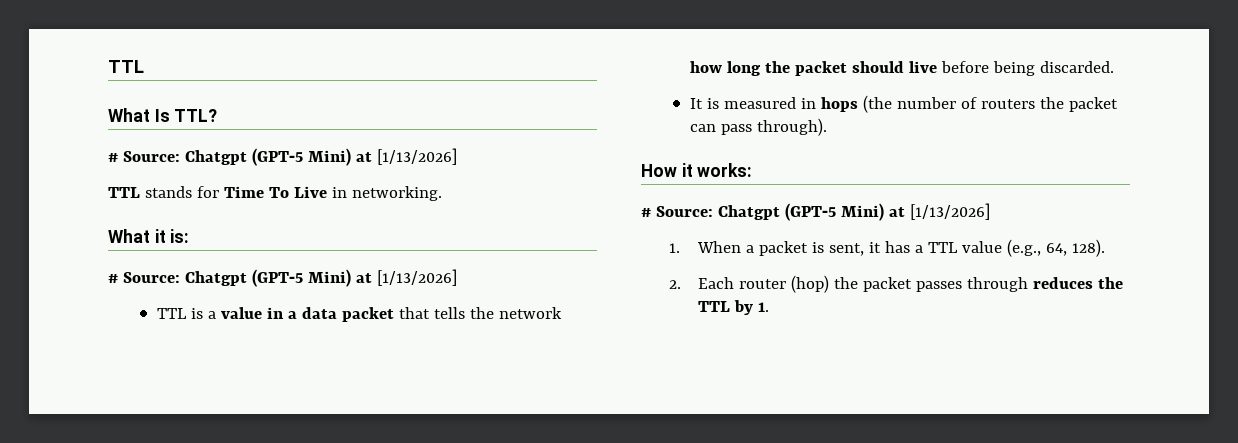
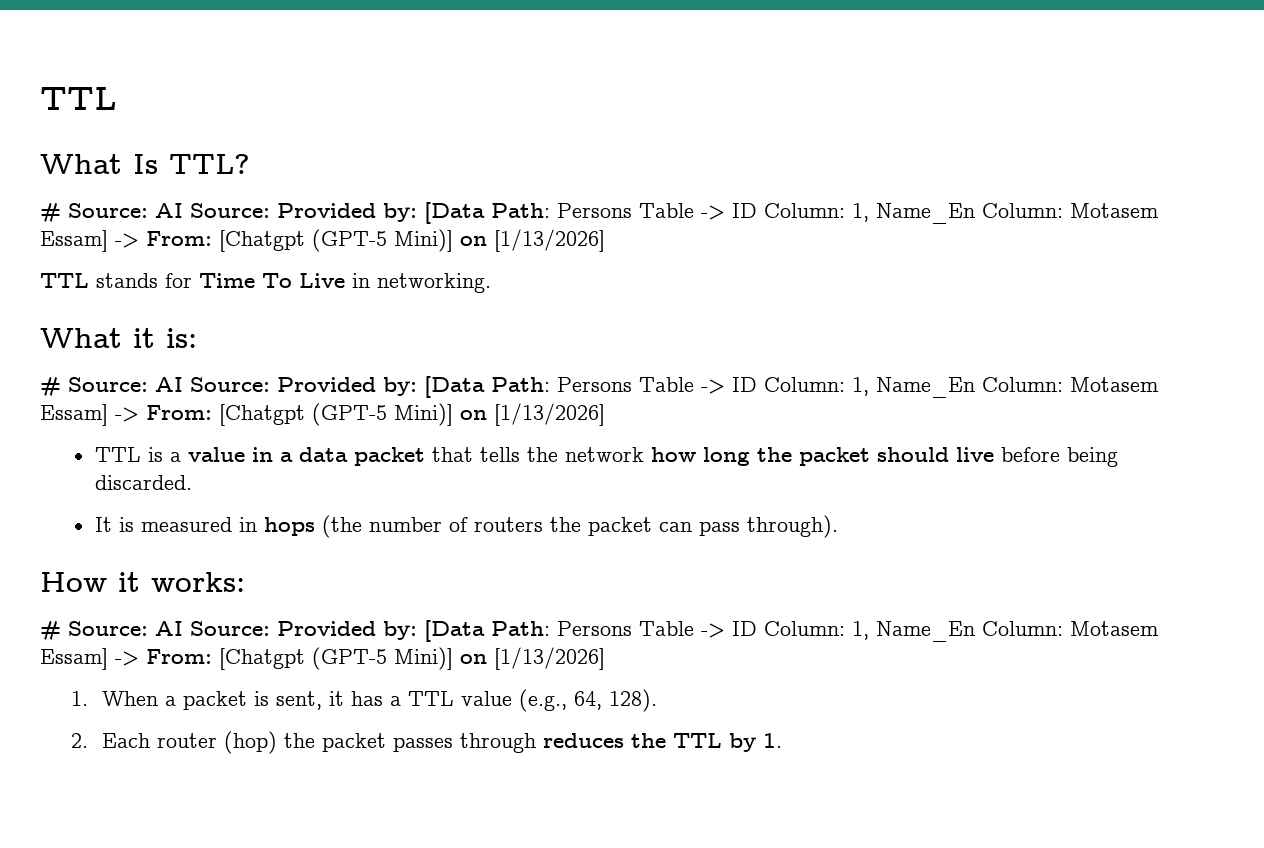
  What Is TTL?
- # Source: Chatgpt (GPT‑5 Mini) at [1/13/2026]
+ # Source: AI Source: Provided by: [Data Path: Persons Table -> ID Column: 1, Name_En Column: Motasem Essam] -> From: [Chatgpt (GPT‑5 Mini)] on [1/13/2026]
  What it is:
- # Source: Chatgpt (GPT‑5 Mini) at [1/13/2026]
+ # Source: AI Source: Provided by: [Data Path: Persons Table -> ID Column: 1, Name_En Column: Motasem Essam] -> From: [Chatgpt (GPT‑5 Mini)] on [1/13/2026]
  How it works:
- # Source: Chatgpt (GPT‑5 Mini) at [1/13/2026]
+ # Source: AI Source: Provided by: [Data Path: Persons Table -> ID Column: 1, Name_En Column: Motasem Essam] -> From: [Chatgpt (GPT‑5 Mini)] on [1/13/2026]

